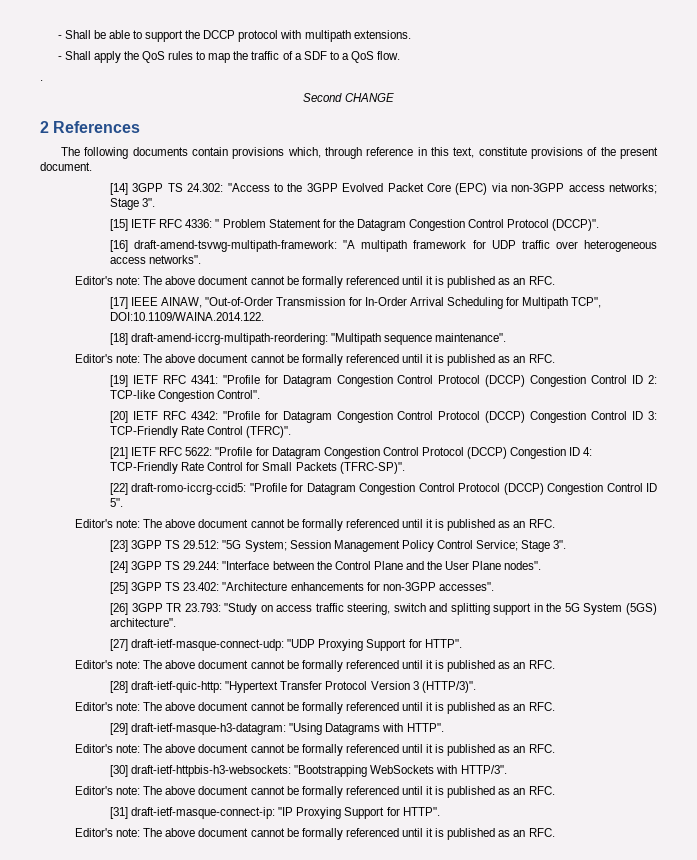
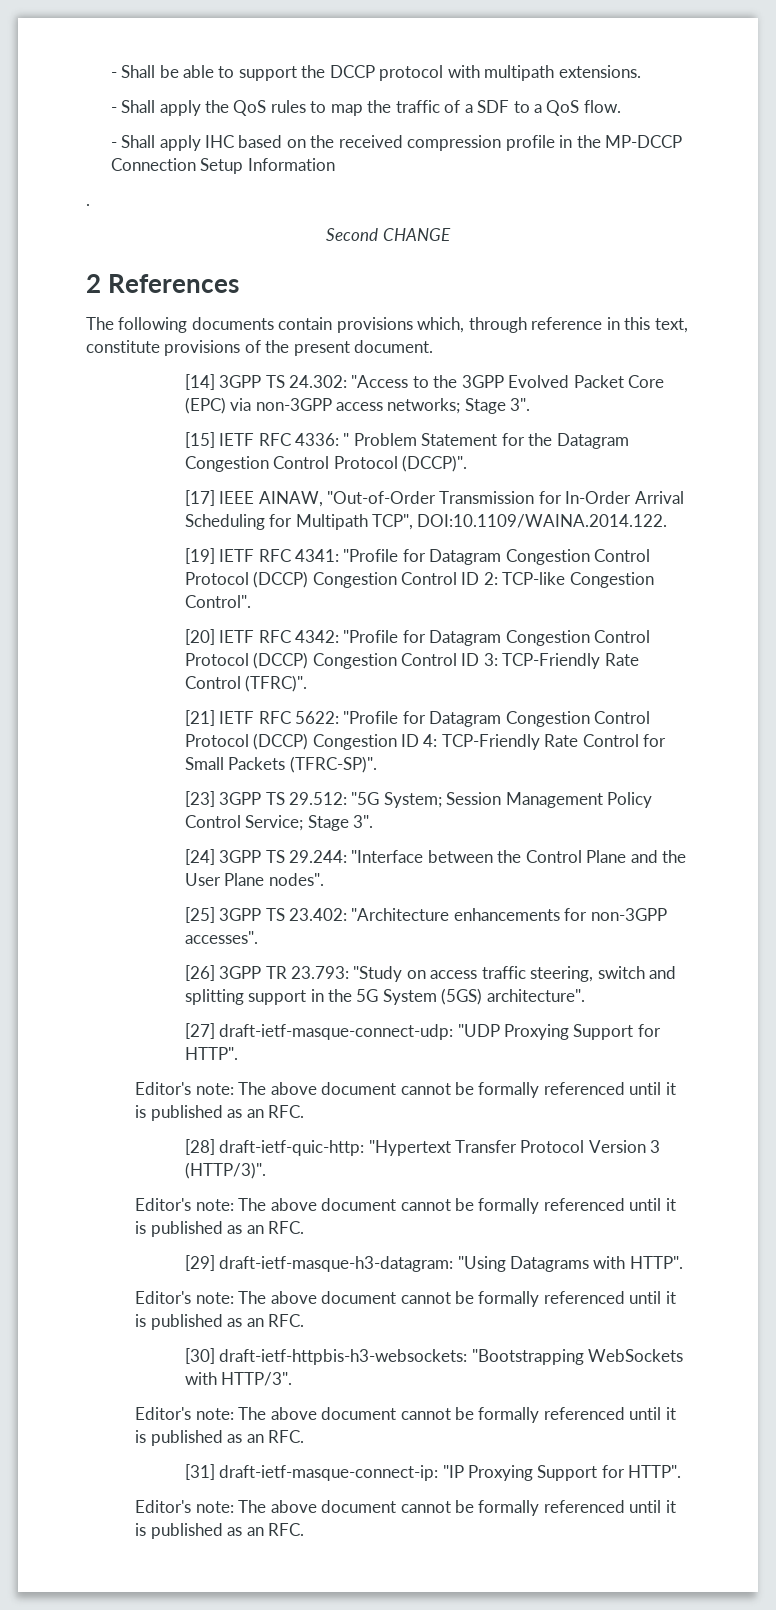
+ - Shall apply IHC based on the received compression profile in the MP-DCCP Connection Setup Information
- [16] draft-amend-tsvwg-multipath-framework: "A multipath framework for UDP traffic over heterogeneous access networks".
- Editor's note: The above document cannot be formally referenced until it is published as an RFC.
- [18] draft-amend-iccrg-multipath-reordering: "Multipath sequence maintenance".
- Editor's note: The above document cannot be formally referenced until it is published as an RFC.
- [22] draft-romo-iccrg-ccid5: "Profile for Datagram Congestion Control Protocol (DCCP) Congestion Control ID 5".
- Editor's note: The above document cannot be formally referenced until it is published as an RFC.

